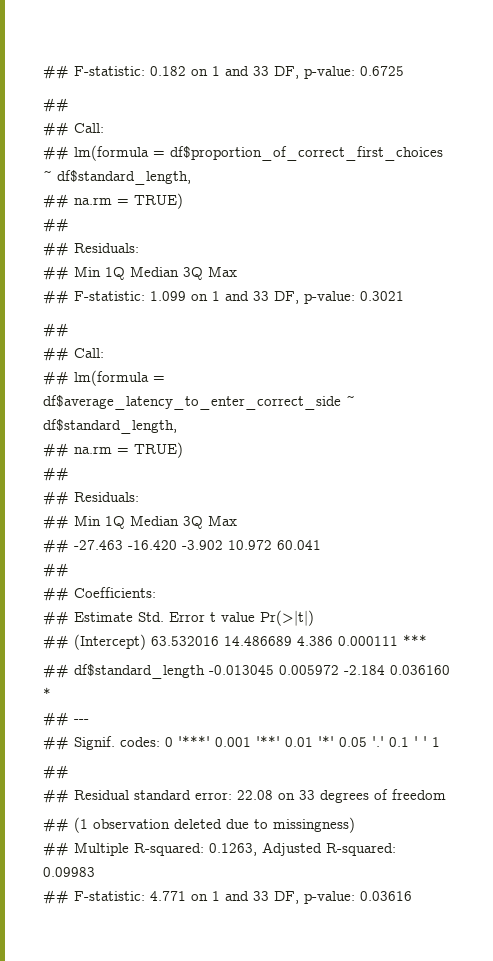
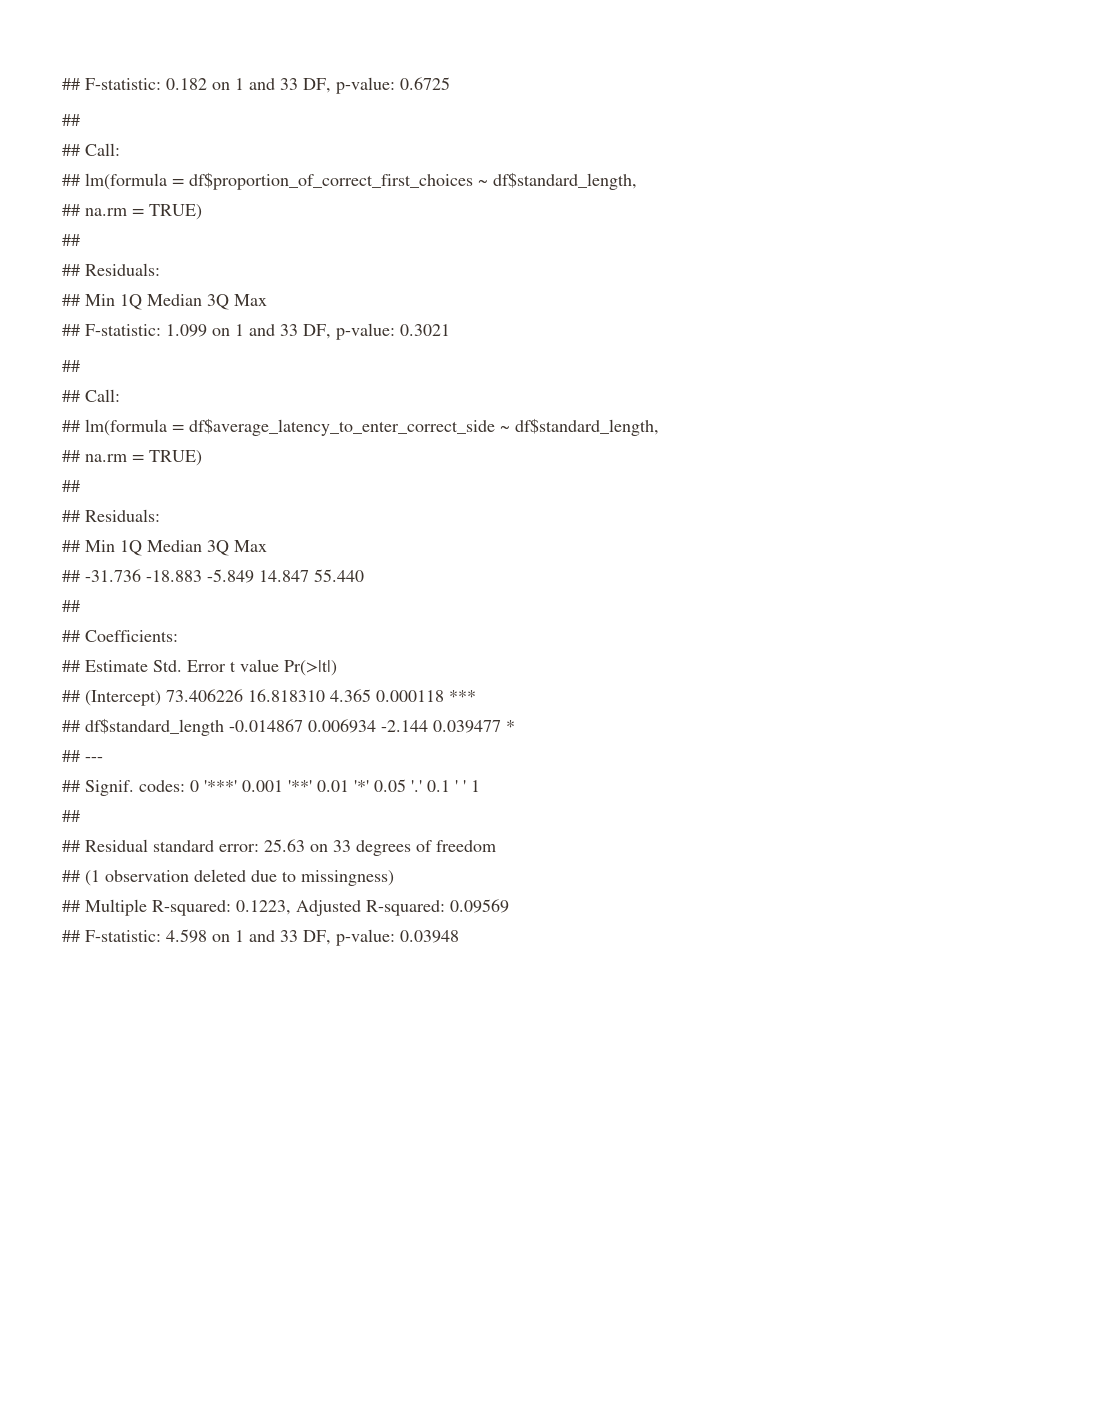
- ## -27.463 -16.420 -3.902 10.972 60.041
+ ## -31.736 -18.883 -5.849 14.847 55.440
- ## (Intercept) 63.532016 14.486689 4.386 0.000111 ***
+ ## (Intercept) 73.406226 16.818310 4.365 0.000118 ***
- ## df$standard_length -0.013045 0.005972 -2.184 0.036160 *
+ ## df$standard_length -0.014867 0.006934 -2.144 0.039477 *
- ## Residual standard error: 22.08 on 33 degrees of freedom
+ ## Residual standard error: 25.63 on 33 degrees of freedom
- ## Multiple R-squared: 0.1263, Adjusted R-squared: 0.09983
- ## F-statistic: 4.771 on 1 and 33 DF, p-value: 0.03616
+ ## Multiple R-squared: 0.1223, Adjusted R-squared: 0.09569
+ ## F-statistic: 4.598 on 1 and 33 DF, p-value: 0.03948

